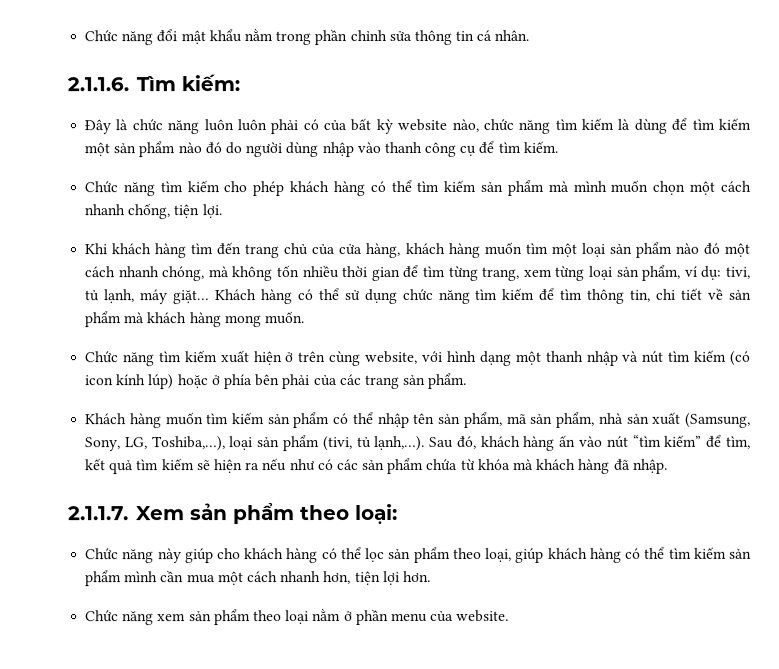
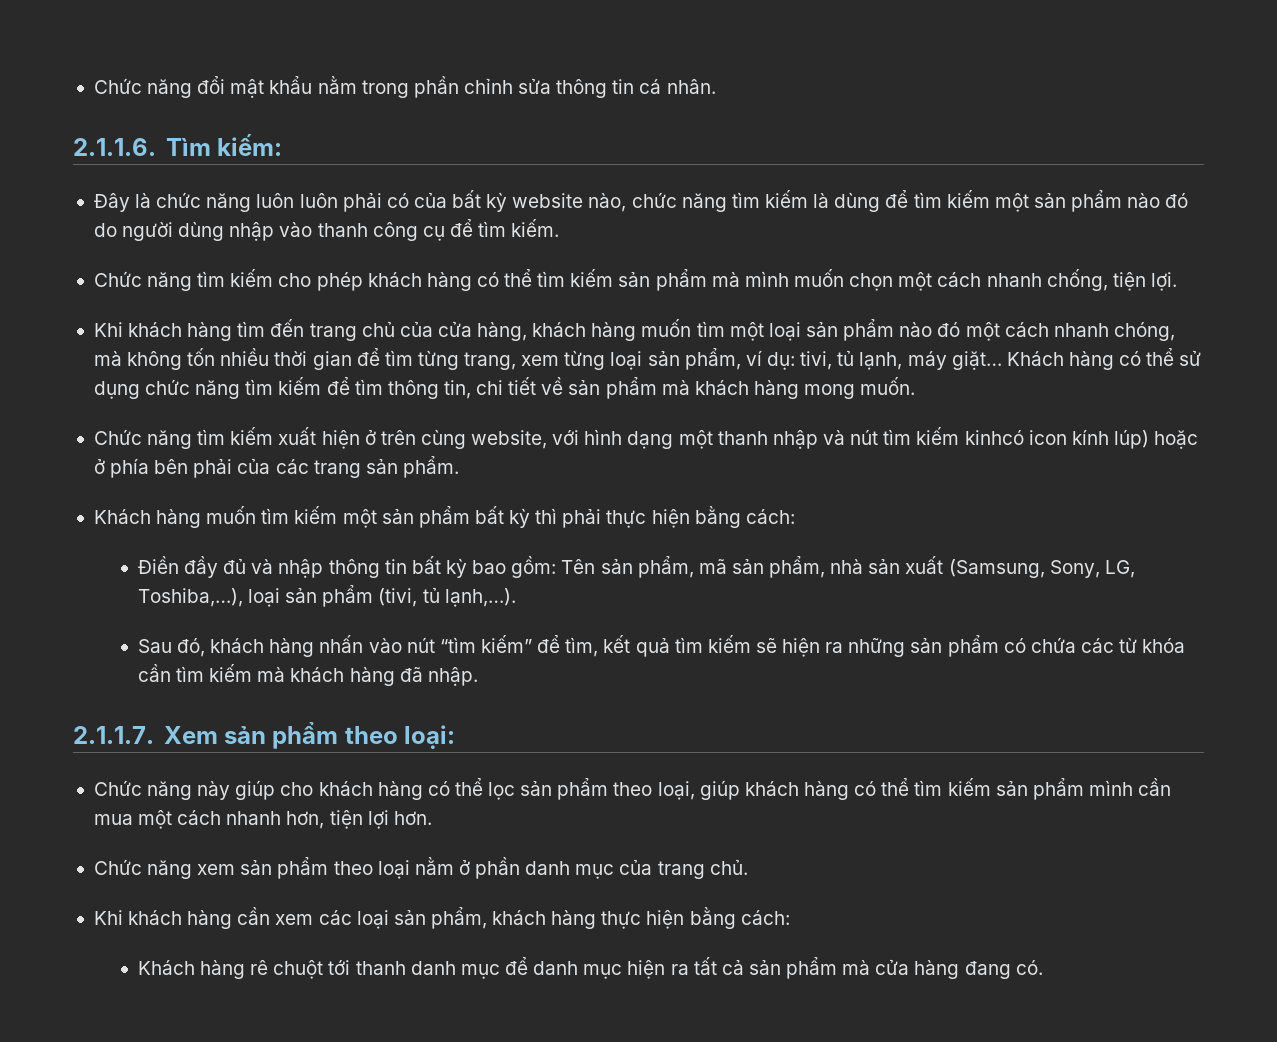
- Chức năng tìm kiếm xuất hiện ở trên cùng website, với hình dạng một thanh nhập và nút tìm kiếm (có icon kính lúp) hoặc ở phía bên phải của các trang sản phẩm.
+ Chức năng tìm kiếm xuất hiện ở trên cùng website, với hình dạng một thanh nhập và nút tìm kiếm kinhcó icon kính lúp) hoặc ở phía bên phải của các trang sản phẩm.
- Khách hàng muốn tìm kiếm sản phẩm có thể nhập tên sản phẩm, mã sản phẩm, nhà sản xuất (Samsung, Sony, LG, Toshiba,…), loại sản phẩm (tivi, tủ lạnh,…). Sau đó, khách hàng ấn vào nút “tìm kiếm” để tìm, kết quả tìm kiếm sẽ hiện ra nếu như có các sản phẩm chứa từ khóa mà khách hàng đã nhập.
+ Khách hàng muốn tìm kiếm một sản phẩm bất kỳ thì phải thực hiện bằng cách:
+ Điền đầy đủ và nhập thông tin bất kỳ bao gồm: Tên sản phẩm, mã sản phẩm, nhà sản xuất (Samsung, Sony, LG, Toshiba,…), loại sản phẩm (tivi, tủ lạnh,…).
+ Sau đó, khách hàng nhấn vào nút “tìm kiếm” để tìm, kết quả tìm kiếm sẽ hiện ra những sản phẩm có chứa các từ khóa cần tìm kiếm mà khách hàng đã nhập.
- Chức năng xem sản phẩm theo loại nằm ở phần menu của website.
+ Chức năng xem sản phẩm theo loại nằm ở phần danh mục của trang chủ.
+ Khi khách hàng cần xem các loại sản phẩm, khách hàng thực hiện bằng cách:
+ Khách hàng rê chuột tới thanh danh mục để danh mục hiện ra tất cả sản phẩm mà cửa hàng đang có.

